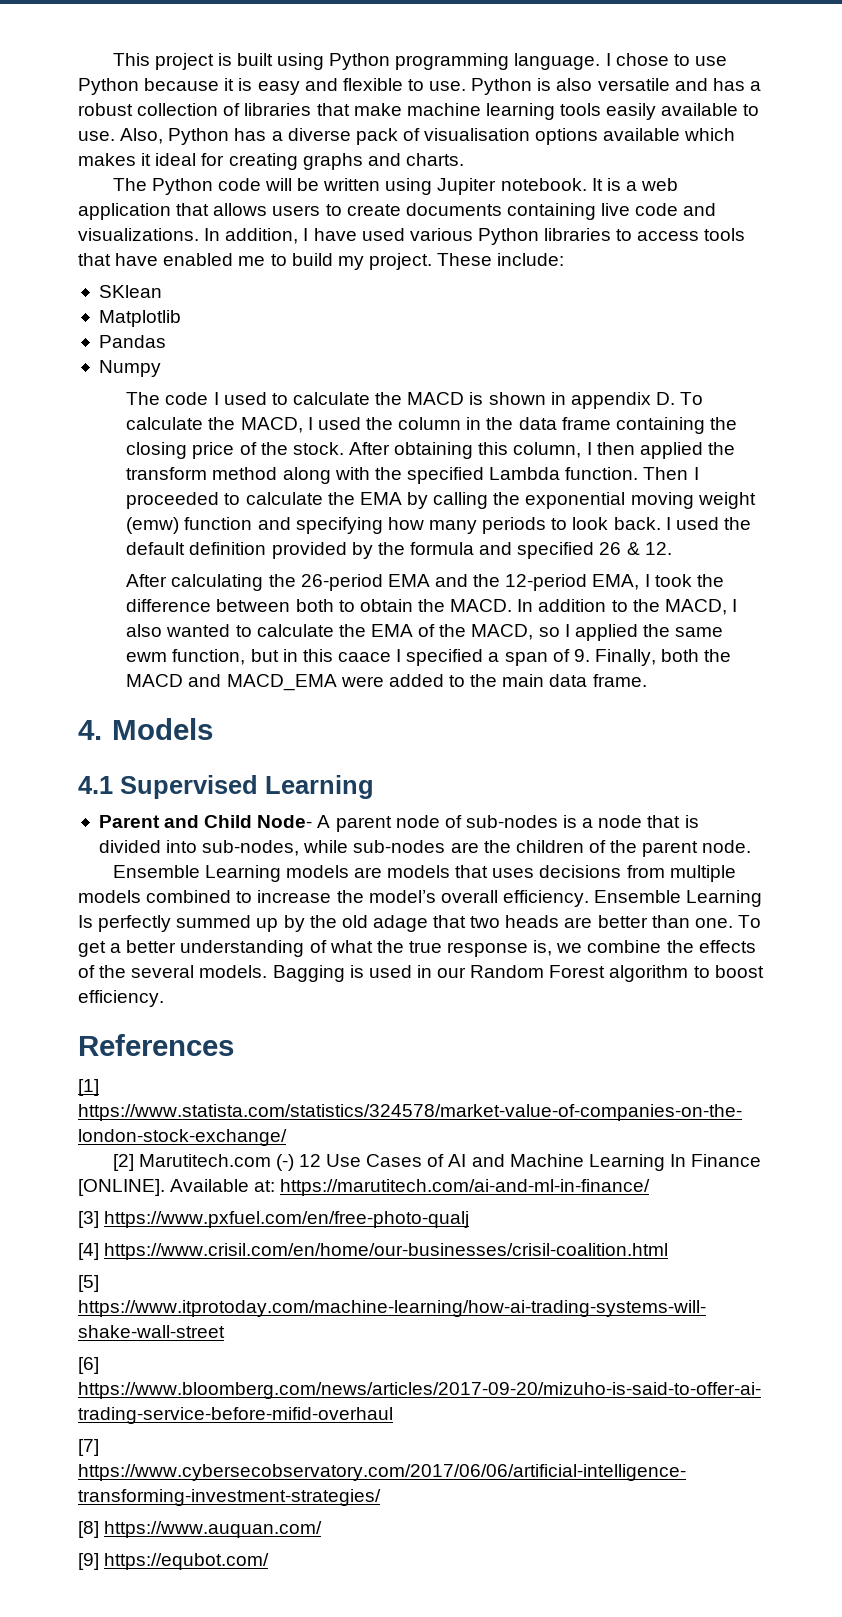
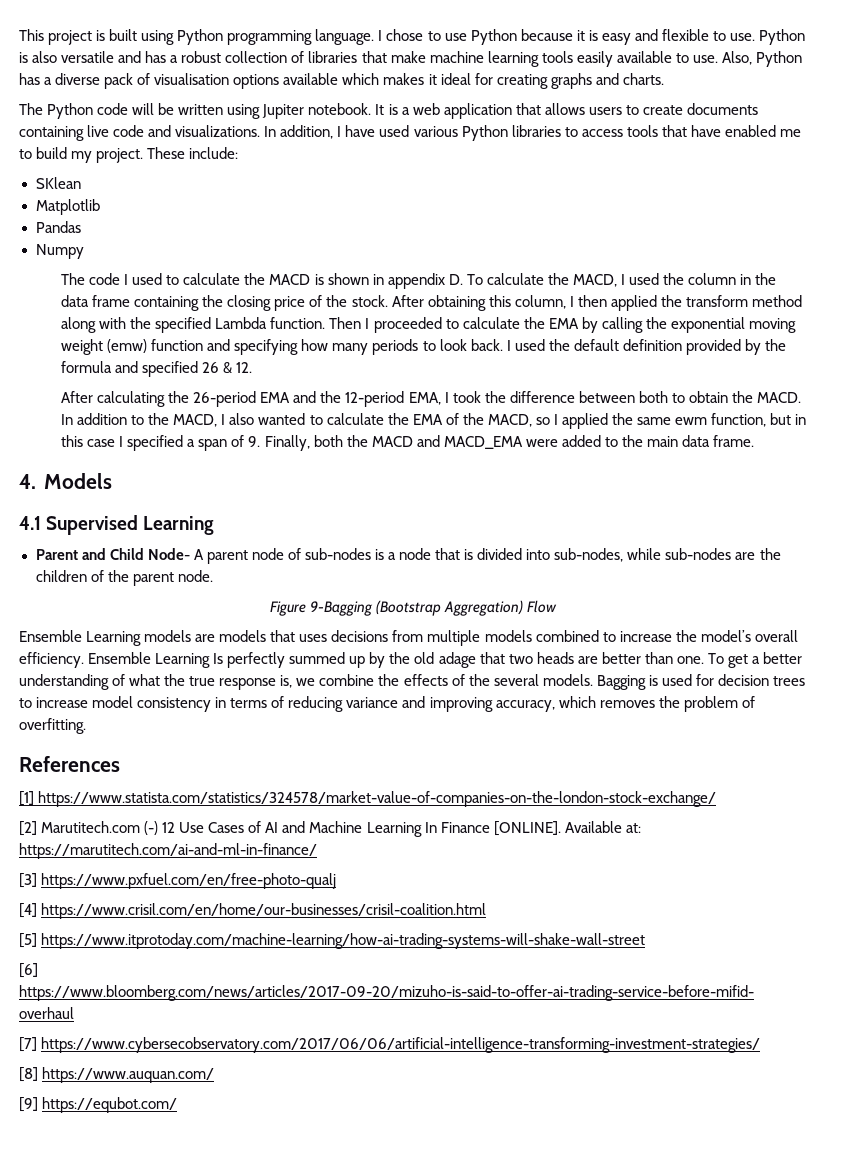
- In addition to the MACD, I also wanted to calculate the EMA of the MACD, so I applied the same ewm function, but in this caace I specified a span of 9. Finally, both the MACD and MACD_EMA were added to the main data frame.
+ In addition to the MACD, I also wanted to calculate the EMA of the MACD, so I applied the same ewm function, but in this case I specified a span of 9. Finally, both the MACD and MACD_EMA were added to the main data frame.
+ Figure 9-Bagging (Bootstrap Aggregation) Flow
- Bagging is used in our Random Forest algorithm to boost efficiency.
+ Bagging is used for decision trees to increase model consistency in terms of reducing variance and improving accuracy, which removes the problem of overfitting.

